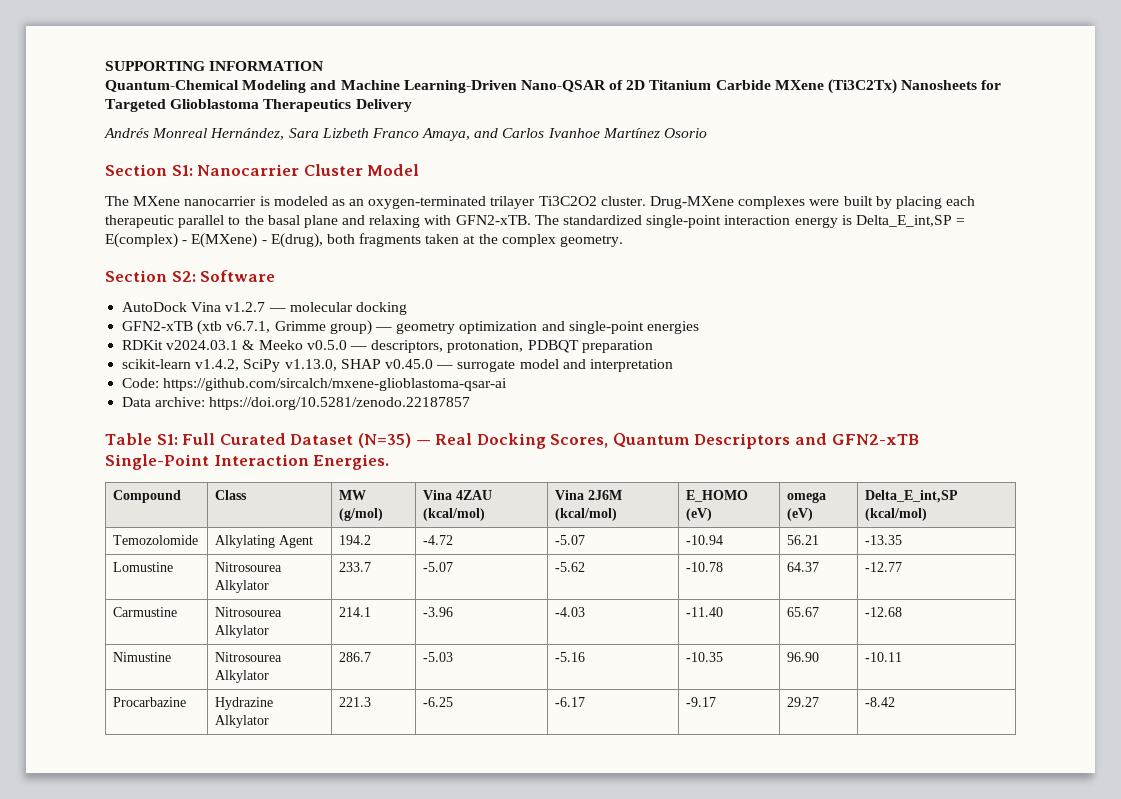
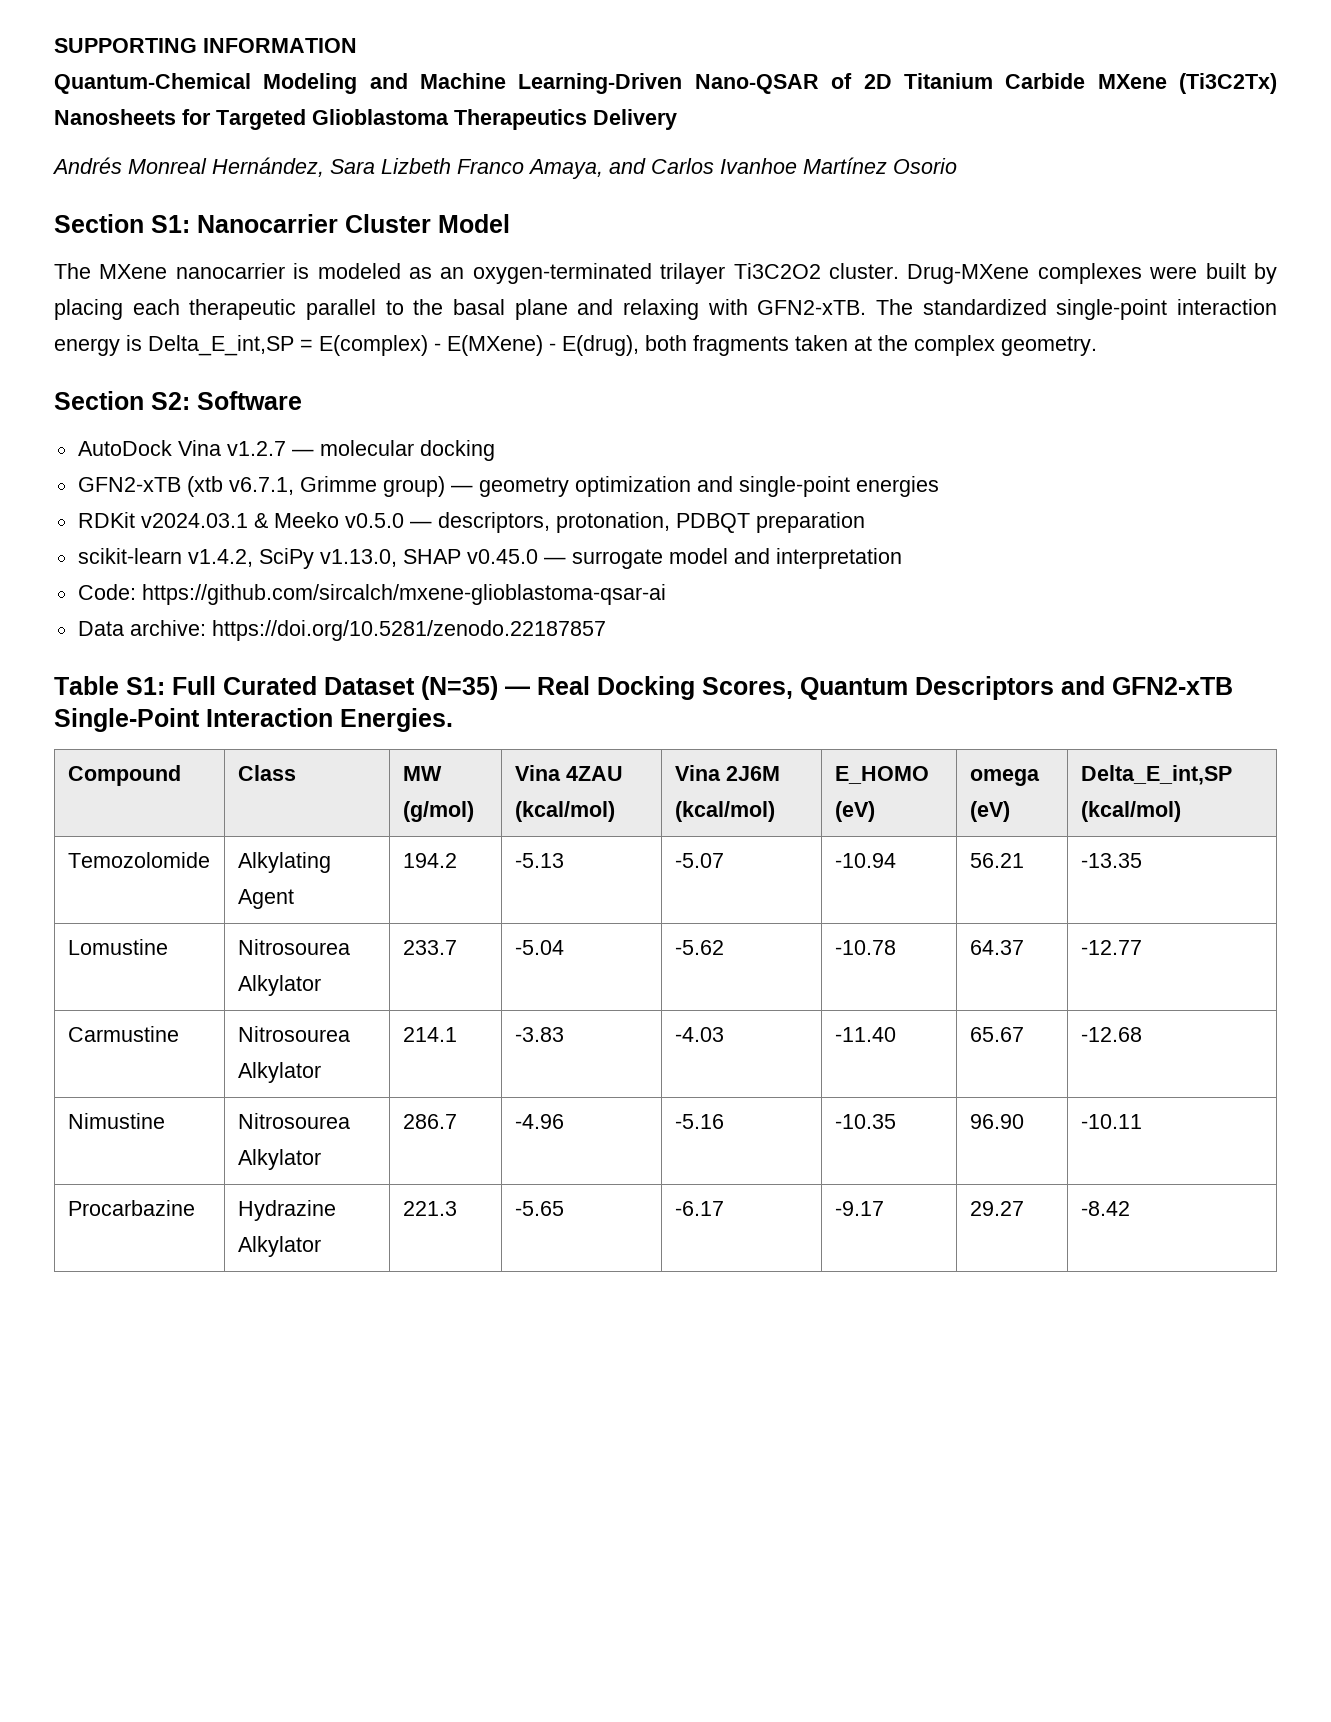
- Temozolomide | Alkylating Agent | 194.2 | -4.72 | -5.07 | -10.94 | 56.21 | -13.35
+ Temozolomide | Alkylating Agent | 194.2 | -5.13 | -5.07 | -10.94 | 56.21 | -13.35
- Lomustine | Nitrosourea Alkylator | 233.7 | -5.07 | -5.62 | -10.78 | 64.37 | -12.77
+ Lomustine | Nitrosourea Alkylator | 233.7 | -5.04 | -5.62 | -10.78 | 64.37 | -12.77
- Carmustine | Nitrosourea Alkylator | 214.1 | -3.96 | -4.03 | -11.40 | 65.67 | -12.68
+ Carmustine | Nitrosourea Alkylator | 214.1 | -3.83 | -4.03 | -11.40 | 65.67 | -12.68
- Nimustine | Nitrosourea Alkylator | 286.7 | -5.03 | -5.16 | -10.35 | 96.90 | -10.11
+ Nimustine | Nitrosourea Alkylator | 286.7 | -4.96 | -5.16 | -10.35 | 96.90 | -10.11
- Procarbazine | Hydrazine Alkylator | 221.3 | -6.25 | -6.17 | -9.17 | 29.27 | -8.42
+ Procarbazine | Hydrazine Alkylator | 221.3 | -5.65 | -6.17 | -9.17 | 29.27 | -8.42

